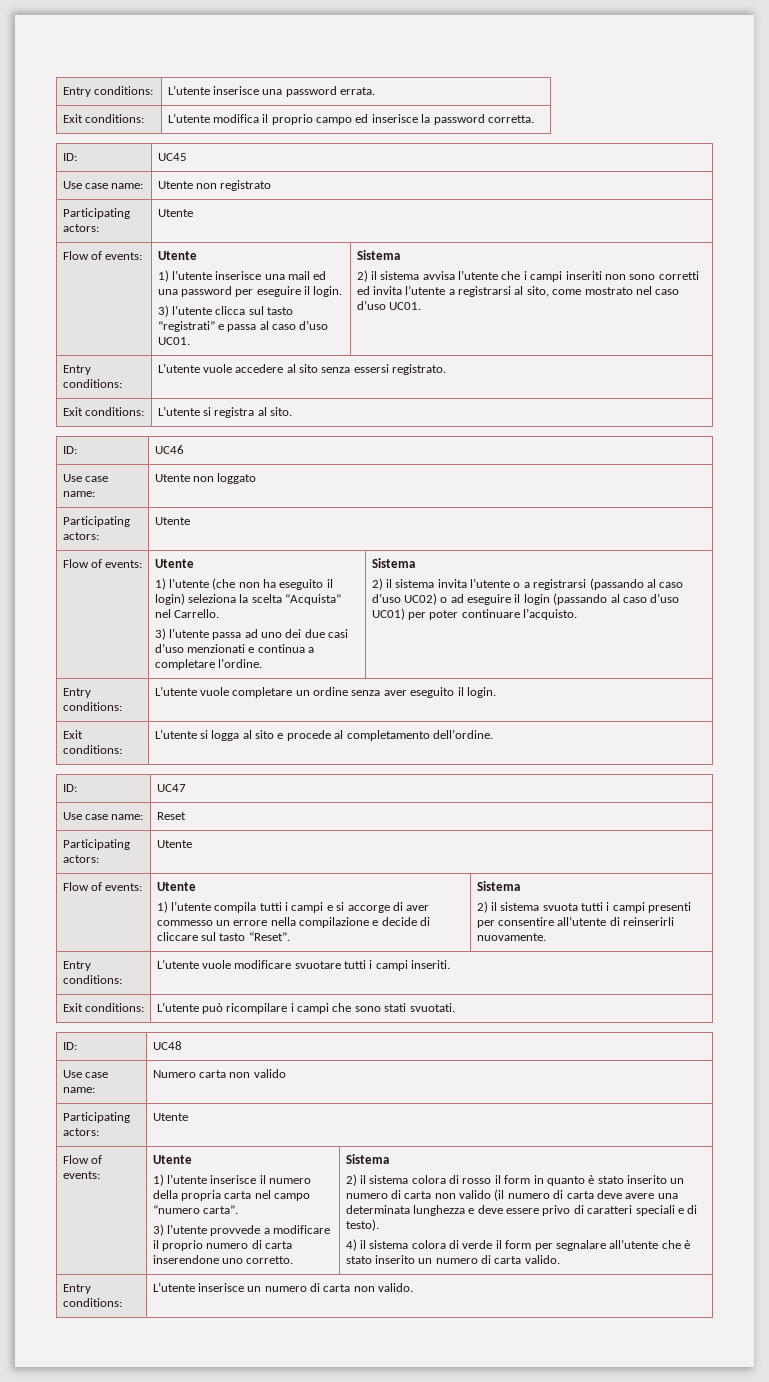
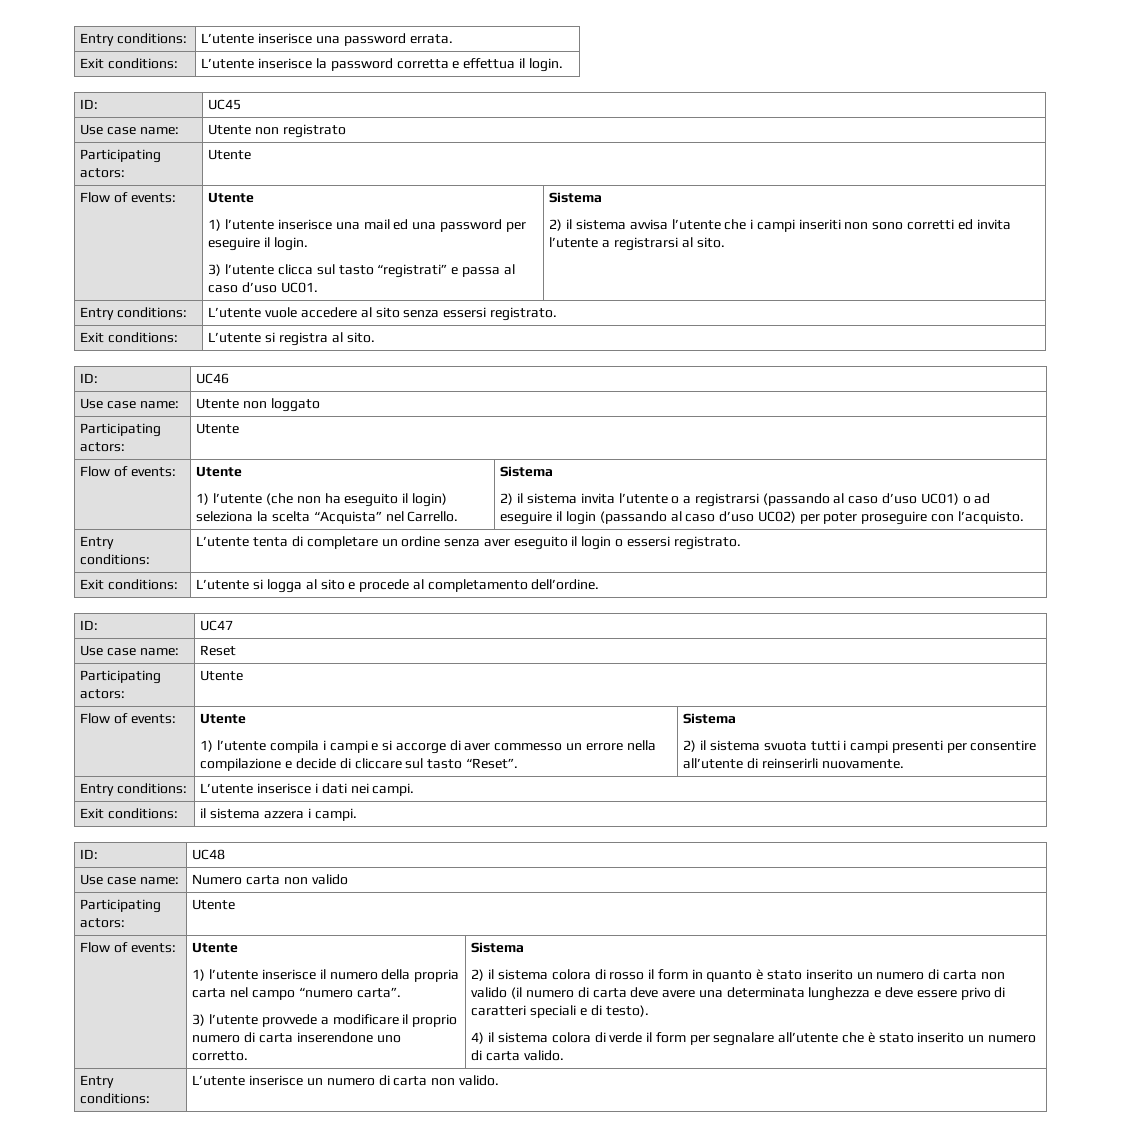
- Exit conditions: | L’utente modifica il proprio campo ed inserisce la password corretta.
+ Exit conditions: | L’utente inserisce la password corretta e effettua il login.
- 2) il sistema avvisa l’utente che i campi inseriti non sono corretti ed invita l’utente a registrarsi al sito, come mostrato nel caso d’uso UC01.
+ 2) il sistema avvisa l’utente che i campi inseriti non sono corretti ed invita l’utente a registrarsi al sito.
- 3) l’utente passa ad uno dei due casi d’uso menzionati e continua a completare l’ordine.
- 2) il sistema invita l’utente o a registrarsi (passando al caso d’uso UC02) o ad eseguire il login (passando al caso d’uso UC01) per poter continuare l’acquisto.
+ 2) il sistema invita l’utente o a registrarsi (passando al caso d’uso UC01) o ad eseguire il login (passando al caso d’uso UC02) per poter proseguire con l’acquisto.
- Entry conditions: | L’utente vuole completare un ordine senza aver eseguito il login.
+ Entry conditions: | L’utente tenta di completare un ordine senza aver eseguito il login o essersi registrato.
- 1) l’utente compila tutti i campi e si accorge di aver commesso un errore nella compilazione e decide di cliccare sul tasto “Reset”.
+ 1) l’utente compila i campi e si accorge di aver commesso un errore nella compilazione e decide di cliccare sul tasto “Reset”.
- Entry conditions: | L’utente vuole modificare svuotare tutti i campi inseriti.
- Exit conditions: | L’utente può ricompilare i campi che sono stati svuotati.
+ Entry conditions: | L’utente inserisce i dati nei campi.
+ Exit conditions: | il sistema azzera i campi.

